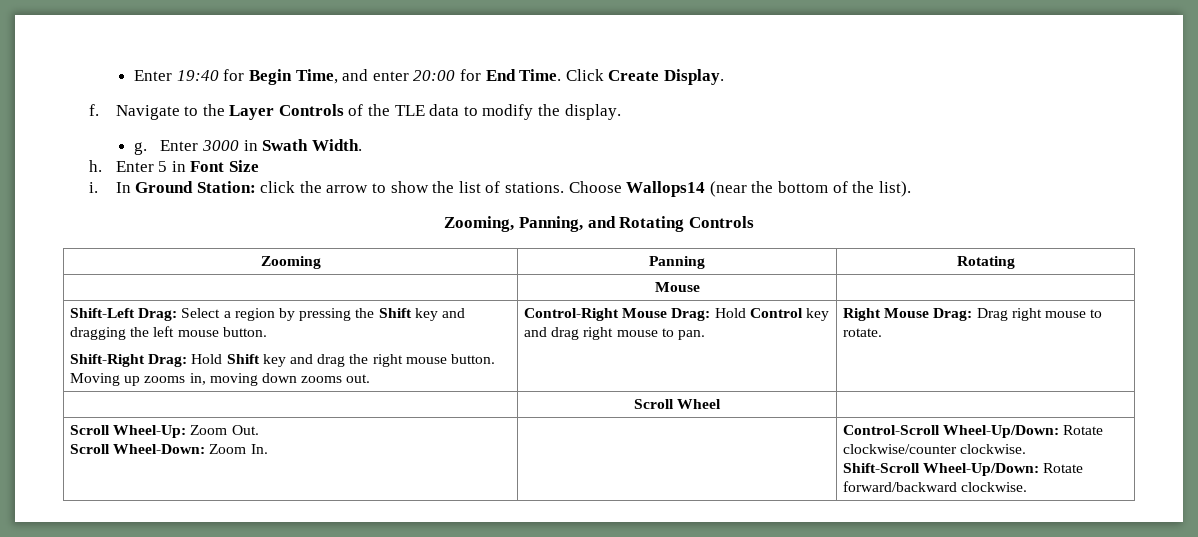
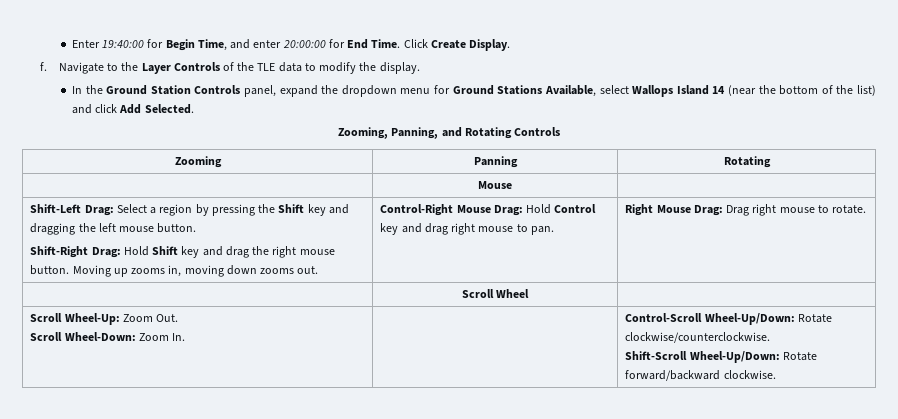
- Enter 19:40 for Begin Time, and enter 20:00 for End Time.
+ Enter 19:40:00 for Begin Time, and enter 20:00:00 for End Time.
- g. Enter 3000 in Swath Width.
- h. Enter 5 in Font Size
- i. In Ground Station: click the arrow to show the list of stations. Choose Wallops14 (near the bottom of the list).
+ In the Ground Station Controls panel, expand the dropdown menu for Ground Stations Available, select Wallops Island 14 (near the bottom of the list) and click Add Selected.
  Scroll Wheel-Up: Zoom Out.
- Scroll Wheel-Down: Zoom In. | | Control-Scroll Wheel-Up/Down: Rotate clockwise/counter clockwise.
+ Scroll Wheel-Down: Zoom In. | | Control-Scroll Wheel-Up/Down: Rotate clockwise/counterclockwise.

